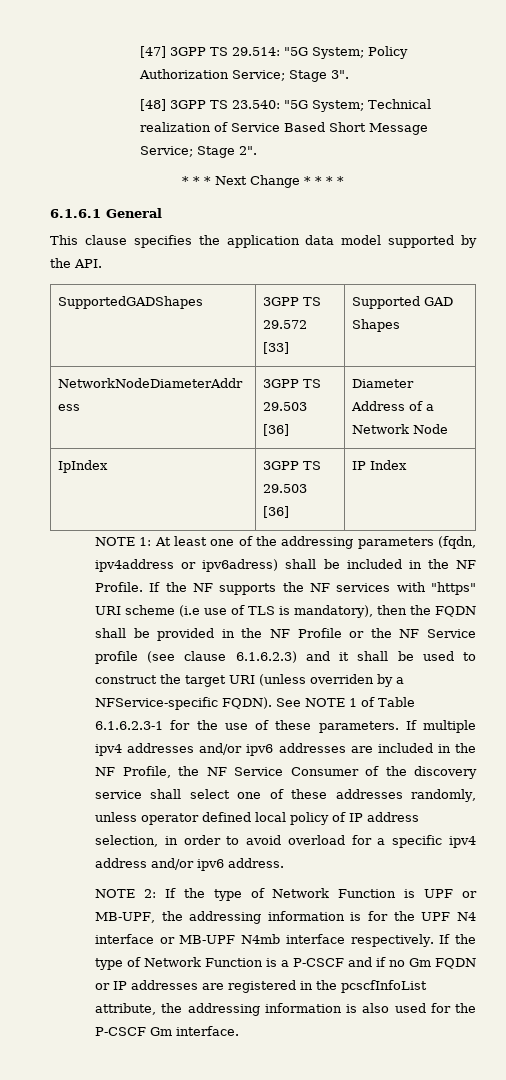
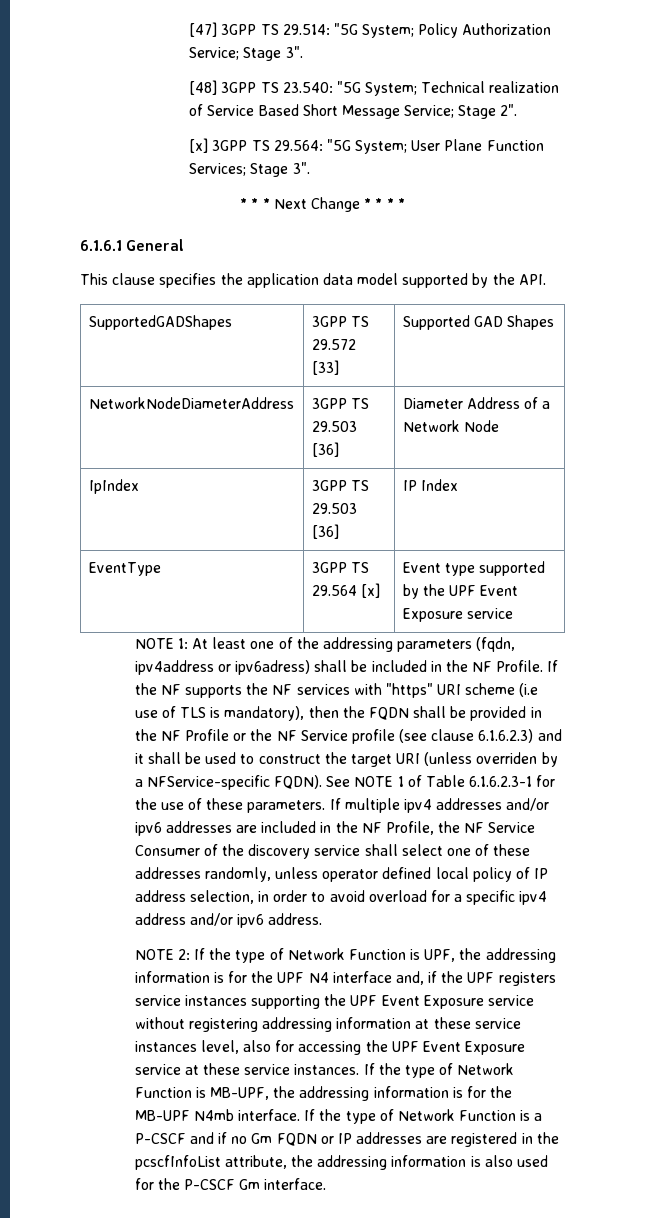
+ [x] 3GPP TS 29.564: "5G System; User Plane Function Services; Stage 3".
+ EventType | 3GPP TS 29.564 [x] | Event type supported by the UPF Event Exposure service
- NOTE 2: If the type of Network Function is UPF or MB-UPF, the addressing information is for the UPF N4 interface or MB-UPF N4mb interface respectively.
+ NOTE 2: If the type of Network Function is UPF, the addressing information is for the UPF N4 interface and, if the UPF registers service instances supporting the UPF Event Exposure service without registering addressing information at these service instances level, also for accessing the UPF Event Exposure service at these service instances. If the type of Network Function is MB-UPF, the addressing information is for the MB-UPF N4mb interface.

